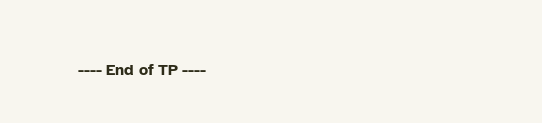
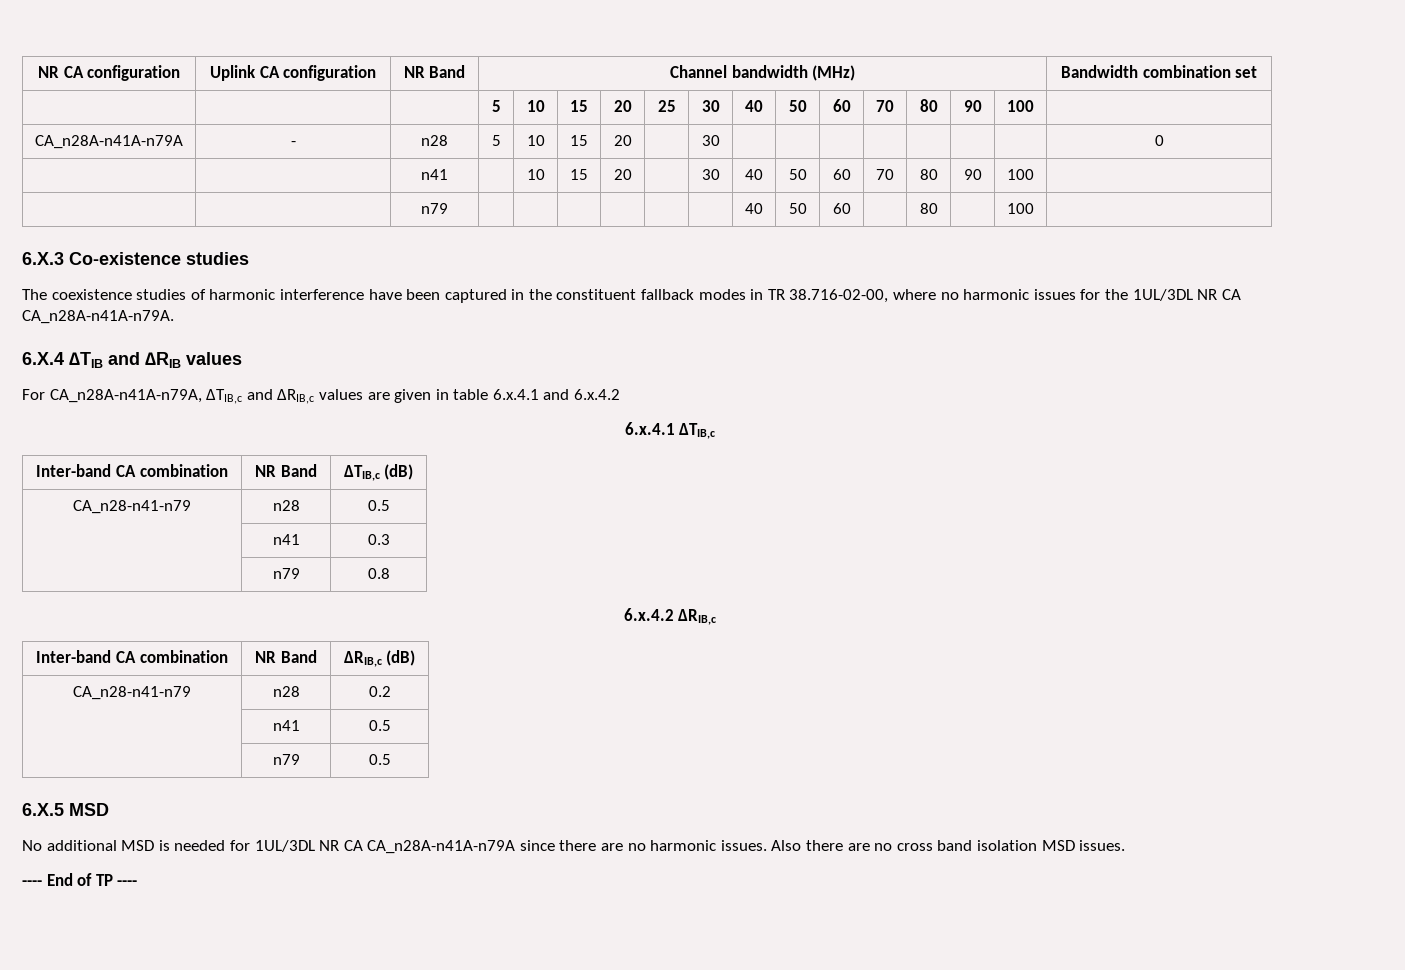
+ NR CA configuration | Uplink CA configuration | NR Band | Channel bandwidth (MHz) | Bandwidth combination set
+ | | | 5 | 10 | 15 | 20 | 25 | 30 | 40 | 50 | 60 | 70 | 80 | 90 | 100 |
+ CA_n28A-n41A-n79A | - | n28 | 5 | 10 | 15 | 20 | | 30 | | | | | | | | 0
+ | | n41 | | 10 | 15 | 20 | | 30 | 40 | 50 | 60 | 70 | 80 | 90 | 100 |
+ | | n79 | | | | | | | 40 | 50 | 60 | | 80 | | 100 |
+ 6.X.3 Co-existence studies
+ The coexistence studies of harmonic interference have been captured in the constituent fallback modes in TR 38.716-02-00, where no harmonic issues for the 1UL/3DL NR CA CA_n28A-n41A-n79A.
+ 6.X.4 ∆TIB and ∆RIB values
+ For CA_n28A-n41A-n79A, ΔTIB,c and ΔRIB,c values are given in table 6.x.4.1 and 6.x.4.2
+ 6.x.4.1 ΔTIB,c
+ Inter-band CA combination | NR Band | ΔTIB,c (dB)
+ CA_n28-n41-n79 | n28 | 0.5
+ | n41 | 0.3
+ | n79 | 0.8
+ 6.x.4.2 ΔRIB,c
+ Inter-band CA combination | NR Band | ΔRIB,c (dB)
+ CA_n28-n41-n79 | n28 | 0.2
+ | n41 | 0.5
+ | n79 | 0.5
+ 6.X.5 MSD
+ No additional MSD is needed for 1UL/3DL NR CA CA_n28A-n41A-n79A since there are no harmonic issues. Also there are no cross band isolation MSD issues.

